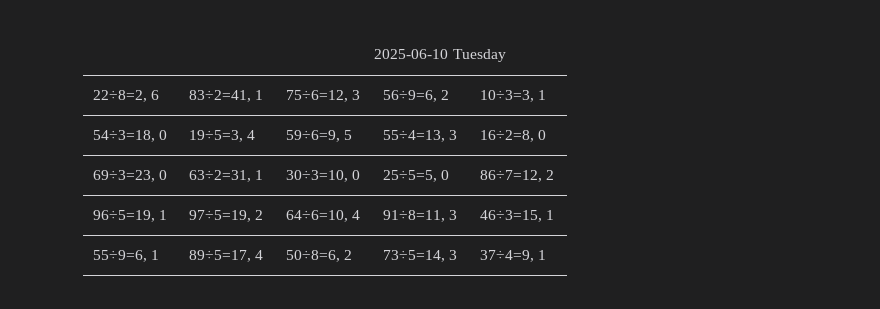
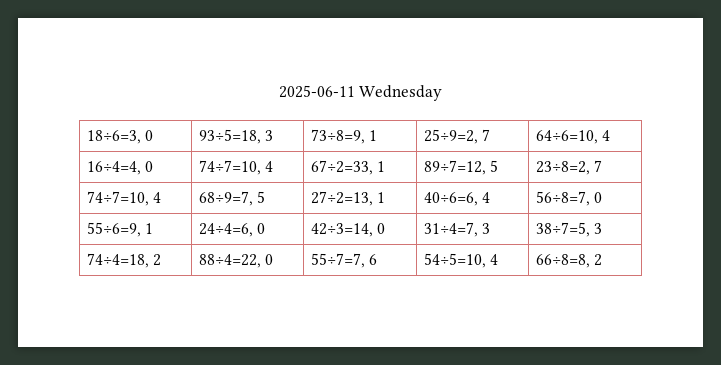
- 2025-06-10 Tuesday
- 22÷8=2, 6 | 83÷2=41, 1 | 75÷6=12, 3 | 56÷9=6, 2 | 10÷3=3, 1
- 54÷3=18, 0 | 19÷5=3, 4 | 59÷6=9, 5 | 55÷4=13, 3 | 16÷2=8, 0
- 69÷3=23, 0 | 63÷2=31, 1 | 30÷3=10, 0 | 25÷5=5, 0 | 86÷7=12, 2
- 96÷5=19, 1 | 97÷5=19, 2 | 64÷6=10, 4 | 91÷8=11, 3 | 46÷3=15, 1
- 55÷9=6, 1 | 89÷5=17, 4 | 50÷8=6, 2 | 73÷5=14, 3 | 37÷4=9, 1
+ 2025-06-11 Wednesday
+ 18÷6=3, 0 | 93÷5=18, 3 | 73÷8=9, 1 | 25÷9=2, 7 | 64÷6=10, 4
+ 16÷4=4, 0 | 74÷7=10, 4 | 67÷2=33, 1 | 89÷7=12, 5 | 23÷8=2, 7
+ 74÷7=10, 4 | 68÷9=7, 5 | 27÷2=13, 1 | 40÷6=6, 4 | 56÷8=7, 0
+ 55÷6=9, 1 | 24÷4=6, 0 | 42÷3=14, 0 | 31÷4=7, 3 | 38÷7=5, 3
+ 74÷4=18, 2 | 88÷4=22, 0 | 55÷7=7, 6 | 54÷5=10, 4 | 66÷8=8, 2

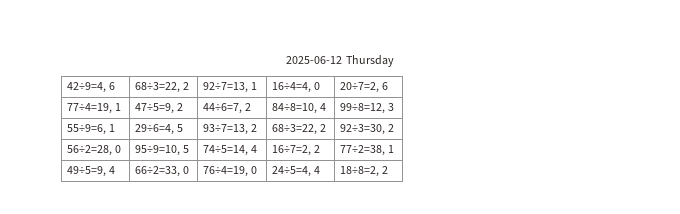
- 2025-06-11 Wednesday
- 18÷6=3, 0 | 93÷5=18, 3 | 73÷8=9, 1 | 25÷9=2, 7 | 64÷6=10, 4
- 16÷4=4, 0 | 74÷7=10, 4 | 67÷2=33, 1 | 89÷7=12, 5 | 23÷8=2, 7
- 74÷7=10, 4 | 68÷9=7, 5 | 27÷2=13, 1 | 40÷6=6, 4 | 56÷8=7, 0
- 55÷6=9, 1 | 24÷4=6, 0 | 42÷3=14, 0 | 31÷4=7, 3 | 38÷7=5, 3
- 74÷4=18, 2 | 88÷4=22, 0 | 55÷7=7, 6 | 54÷5=10, 4 | 66÷8=8, 2
+ 2025-06-12 Thursday
+ 42÷9=4, 6 | 68÷3=22, 2 | 92÷7=13, 1 | 16÷4=4, 0 | 20÷7=2, 6
+ 77÷4=19, 1 | 47÷5=9, 2 | 44÷6=7, 2 | 84÷8=10, 4 | 99÷8=12, 3
+ 55÷9=6, 1 | 29÷6=4, 5 | 93÷7=13, 2 | 68÷3=22, 2 | 92÷3=30, 2
+ 56÷2=28, 0 | 95÷9=10, 5 | 74÷5=14, 4 | 16÷7=2, 2 | 77÷2=38, 1
+ 49÷5=9, 4 | 66÷2=33, 0 | 76÷4=19, 0 | 24÷5=4, 4 | 18÷8=2, 2

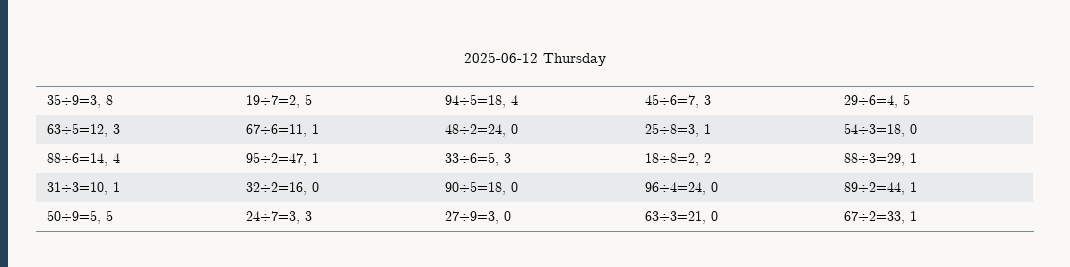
- 42÷9=4, 6 | 68÷3=22, 2 | 92÷7=13, 1 | 16÷4=4, 0 | 20÷7=2, 6
- 77÷4=19, 1 | 47÷5=9, 2 | 44÷6=7, 2 | 84÷8=10, 4 | 99÷8=12, 3
- 55÷9=6, 1 | 29÷6=4, 5 | 93÷7=13, 2 | 68÷3=22, 2 | 92÷3=30, 2
- 56÷2=28, 0 | 95÷9=10, 5 | 74÷5=14, 4 | 16÷7=2, 2 | 77÷2=38, 1
- 49÷5=9, 4 | 66÷2=33, 0 | 76÷4=19, 0 | 24÷5=4, 4 | 18÷8=2, 2
+ 35÷9=3, 8 | 19÷7=2, 5 | 94÷5=18, 4 | 45÷6=7, 3 | 29÷6=4, 5
+ 63÷5=12, 3 | 67÷6=11, 1 | 48÷2=24, 0 | 25÷8=3, 1 | 54÷3=18, 0
+ 88÷6=14, 4 | 95÷2=47, 1 | 33÷6=5, 3 | 18÷8=2, 2 | 88÷3=29, 1
+ 31÷3=10, 1 | 32÷2=16, 0 | 90÷5=18, 0 | 96÷4=24, 0 | 89÷2=44, 1
+ 50÷9=5, 5 | 24÷7=3, 3 | 27÷9=3, 0 | 63÷3=21, 0 | 67÷2=33, 1

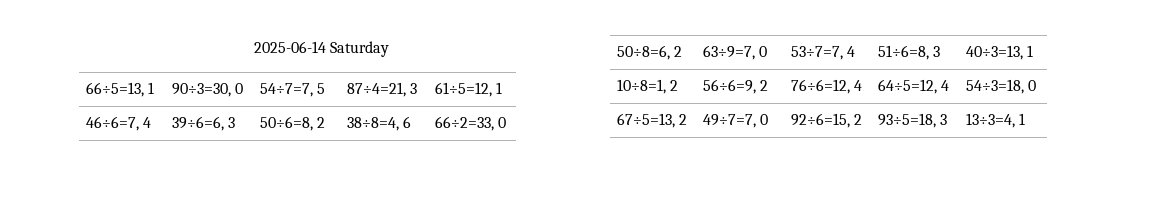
- 2025-06-12 Thursday
- 35÷9=3, 8 | 19÷7=2, 5 | 94÷5=18, 4 | 45÷6=7, 3 | 29÷6=4, 5
- 63÷5=12, 3 | 67÷6=11, 1 | 48÷2=24, 0 | 25÷8=3, 1 | 54÷3=18, 0
- 88÷6=14, 4 | 95÷2=47, 1 | 33÷6=5, 3 | 18÷8=2, 2 | 88÷3=29, 1
- 31÷3=10, 1 | 32÷2=16, 0 | 90÷5=18, 0 | 96÷4=24, 0 | 89÷2=44, 1
- 50÷9=5, 5 | 24÷7=3, 3 | 27÷9=3, 0 | 63÷3=21, 0 | 67÷2=33, 1
+ 2025-06-14 Saturday
+ 66÷5=13, 1 | 90÷3=30, 0 | 54÷7=7, 5 | 87÷4=21, 3 | 61÷5=12, 1
+ 46÷6=7, 4 | 39÷6=6, 3 | 50÷6=8, 2 | 38÷8=4, 6 | 66÷2=33, 0
+ 50÷8=6, 2 | 63÷9=7, 0 | 53÷7=7, 4 | 51÷6=8, 3 | 40÷3=13, 1
+ 10÷8=1, 2 | 56÷6=9, 2 | 76÷6=12, 4 | 64÷5=12, 4 | 54÷3=18, 0
+ 67÷5=13, 2 | 49÷7=7, 0 | 92÷6=15, 2 | 93÷5=18, 3 | 13÷3=4, 1

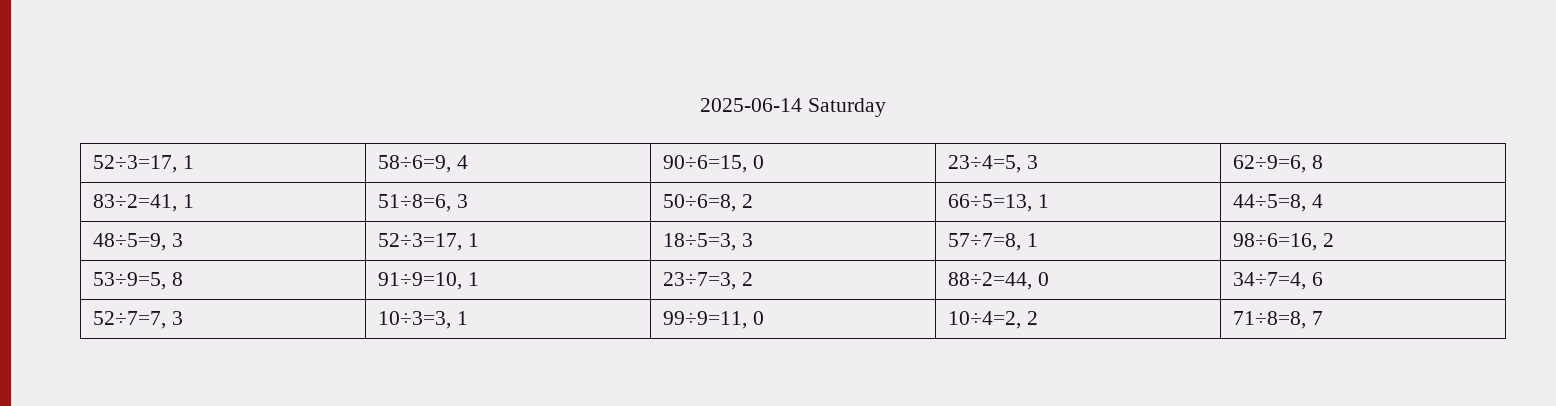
- 66÷5=13, 1 | 90÷3=30, 0 | 54÷7=7, 5 | 87÷4=21, 3 | 61÷5=12, 1
- 46÷6=7, 4 | 39÷6=6, 3 | 50÷6=8, 2 | 38÷8=4, 6 | 66÷2=33, 0
- 50÷8=6, 2 | 63÷9=7, 0 | 53÷7=7, 4 | 51÷6=8, 3 | 40÷3=13, 1
- 10÷8=1, 2 | 56÷6=9, 2 | 76÷6=12, 4 | 64÷5=12, 4 | 54÷3=18, 0
- 67÷5=13, 2 | 49÷7=7, 0 | 92÷6=15, 2 | 93÷5=18, 3 | 13÷3=4, 1
+ 52÷3=17, 1 | 58÷6=9, 4 | 90÷6=15, 0 | 23÷4=5, 3 | 62÷9=6, 8
+ 83÷2=41, 1 | 51÷8=6, 3 | 50÷6=8, 2 | 66÷5=13, 1 | 44÷5=8, 4
+ 48÷5=9, 3 | 52÷3=17, 1 | 18÷5=3, 3 | 57÷7=8, 1 | 98÷6=16, 2
+ 53÷9=5, 8 | 91÷9=10, 1 | 23÷7=3, 2 | 88÷2=44, 0 | 34÷7=4, 6
+ 52÷7=7, 3 | 10÷3=3, 1 | 99÷9=11, 0 | 10÷4=2, 2 | 71÷8=8, 7

